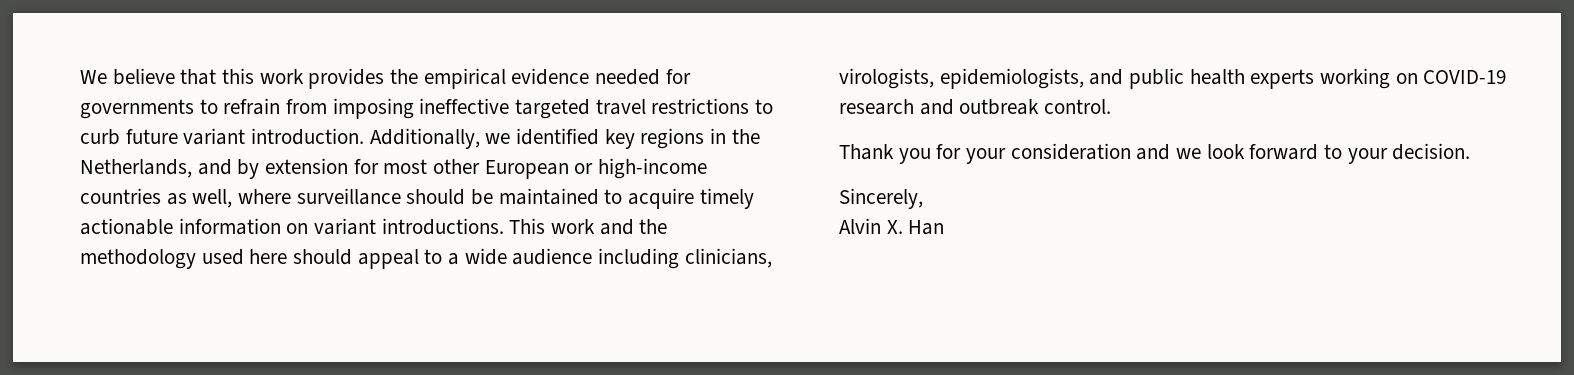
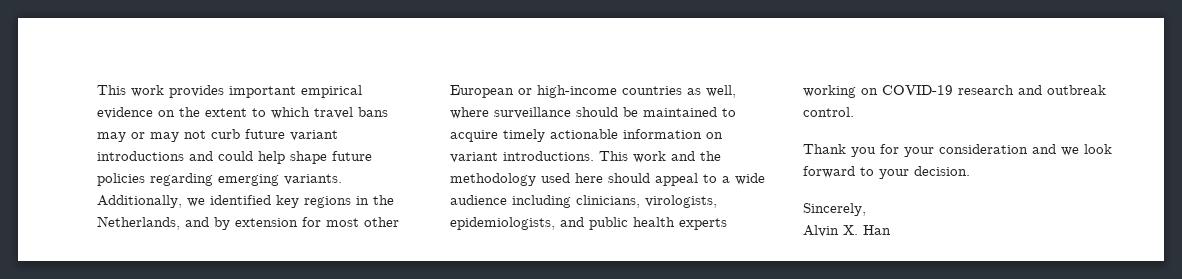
- We believe that this work provides the empirical evidence needed for governments to refrain from imposing ineffective targeted travel restrictions to curb future variant introduction.
+ This work provides important empirical evidence on the extent to which travel bans may or may not curb future variant introductions and could help shape future policies regarding emerging variants.

